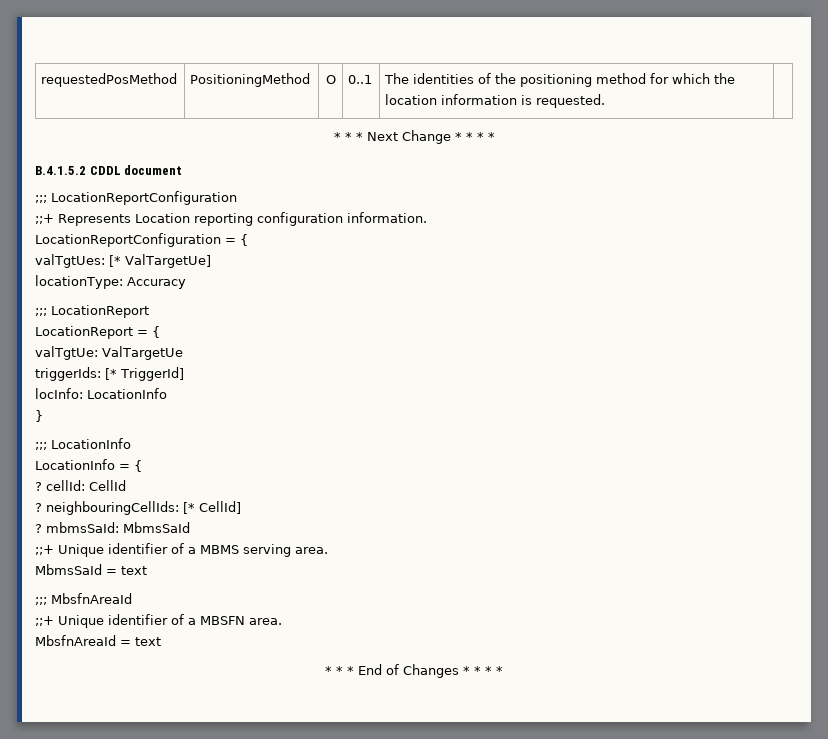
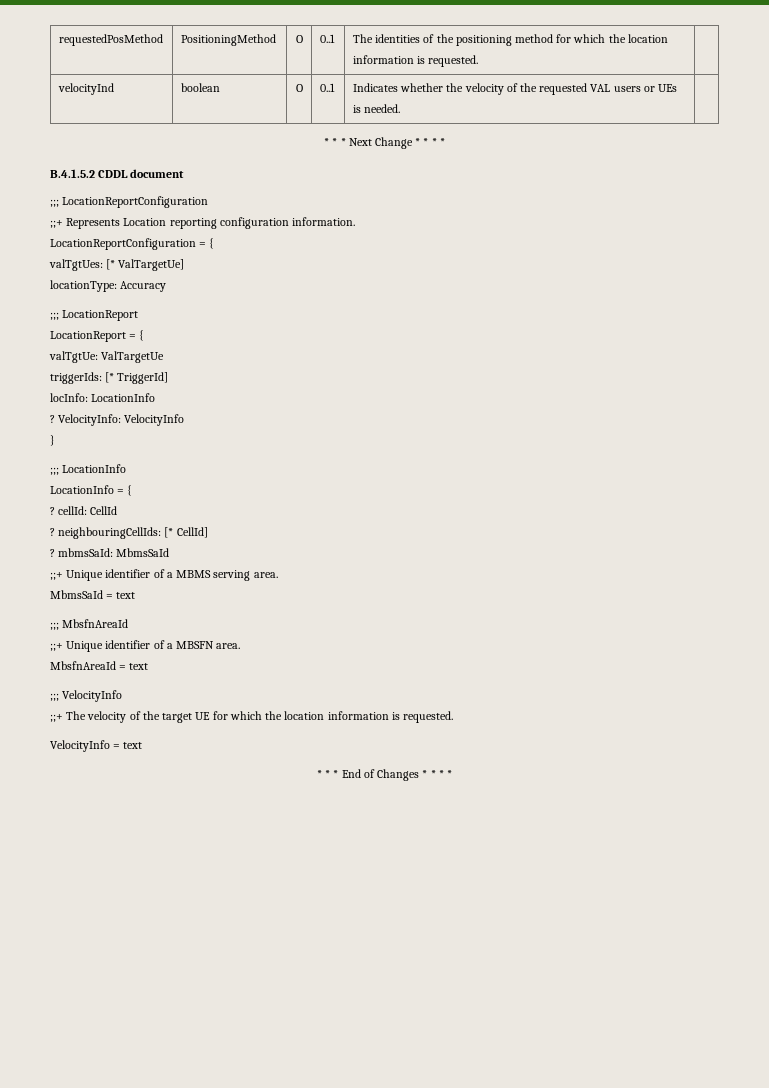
+ velocityInd | boolean | O | 0..1 | Indicates whether the velocity of the requested VAL users or UEs is needed. |
+ ? VelocityInfo: VelocityInfo
+ ;;; VelocityInfo
+ ;;+ The velocity of the target UE for which the location information is requested.
+ VelocityInfo = text

